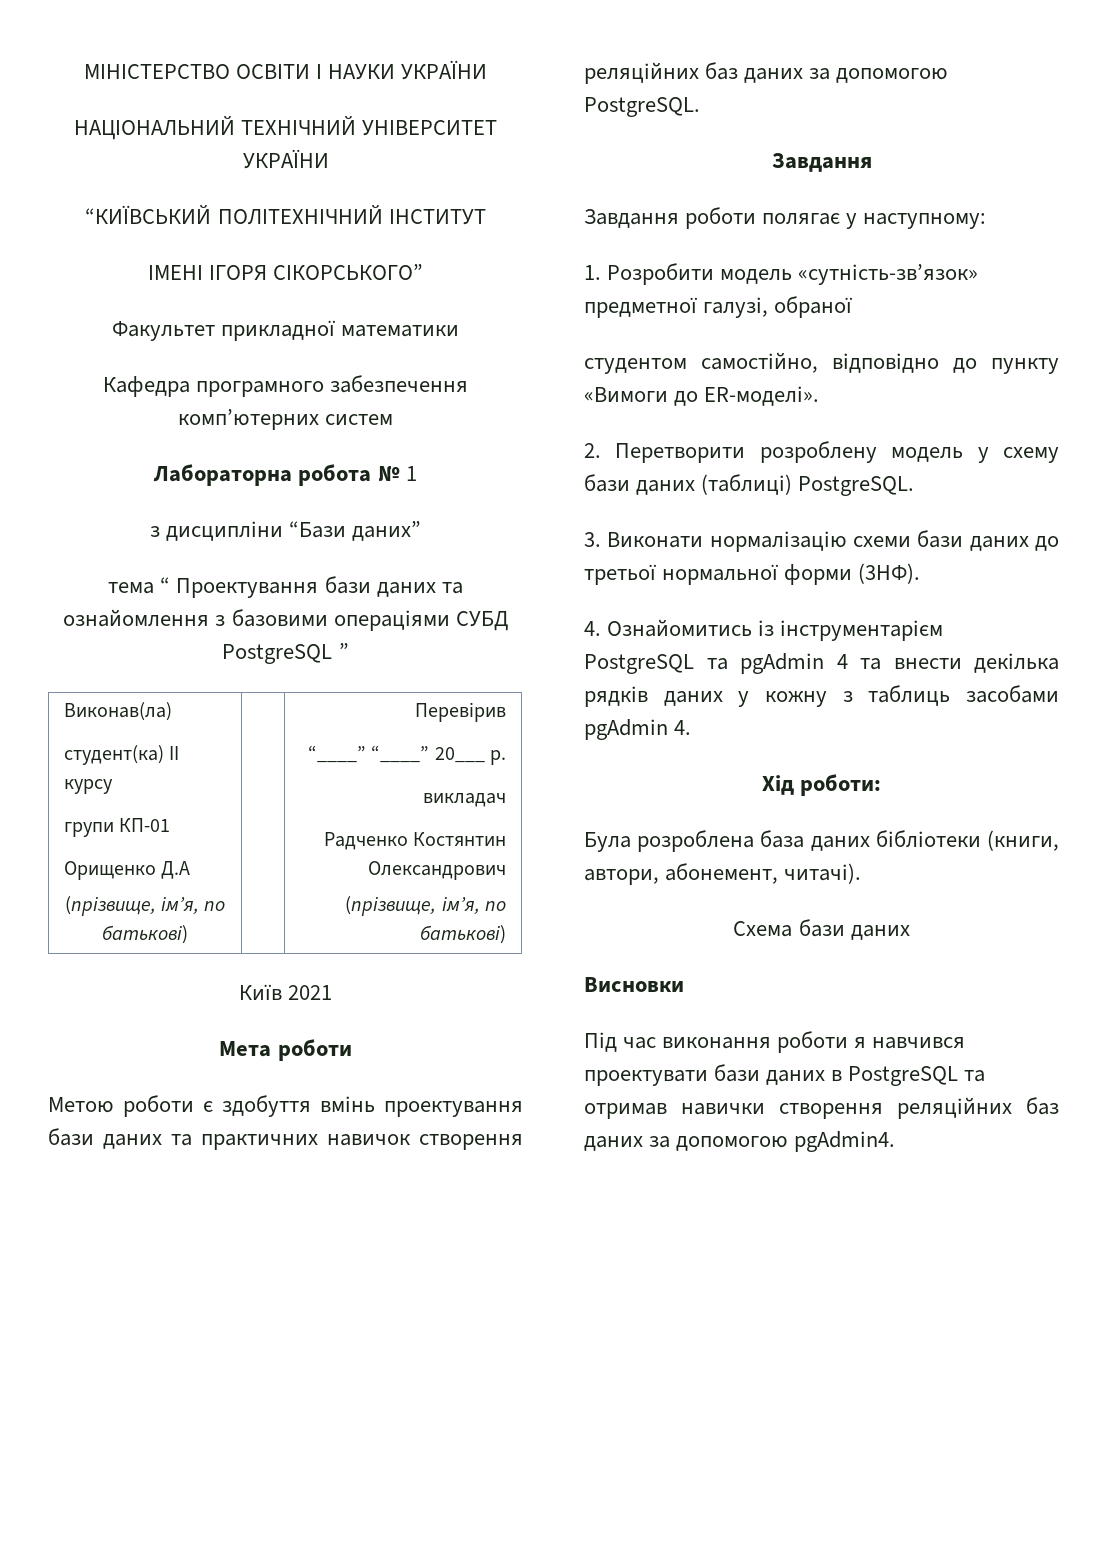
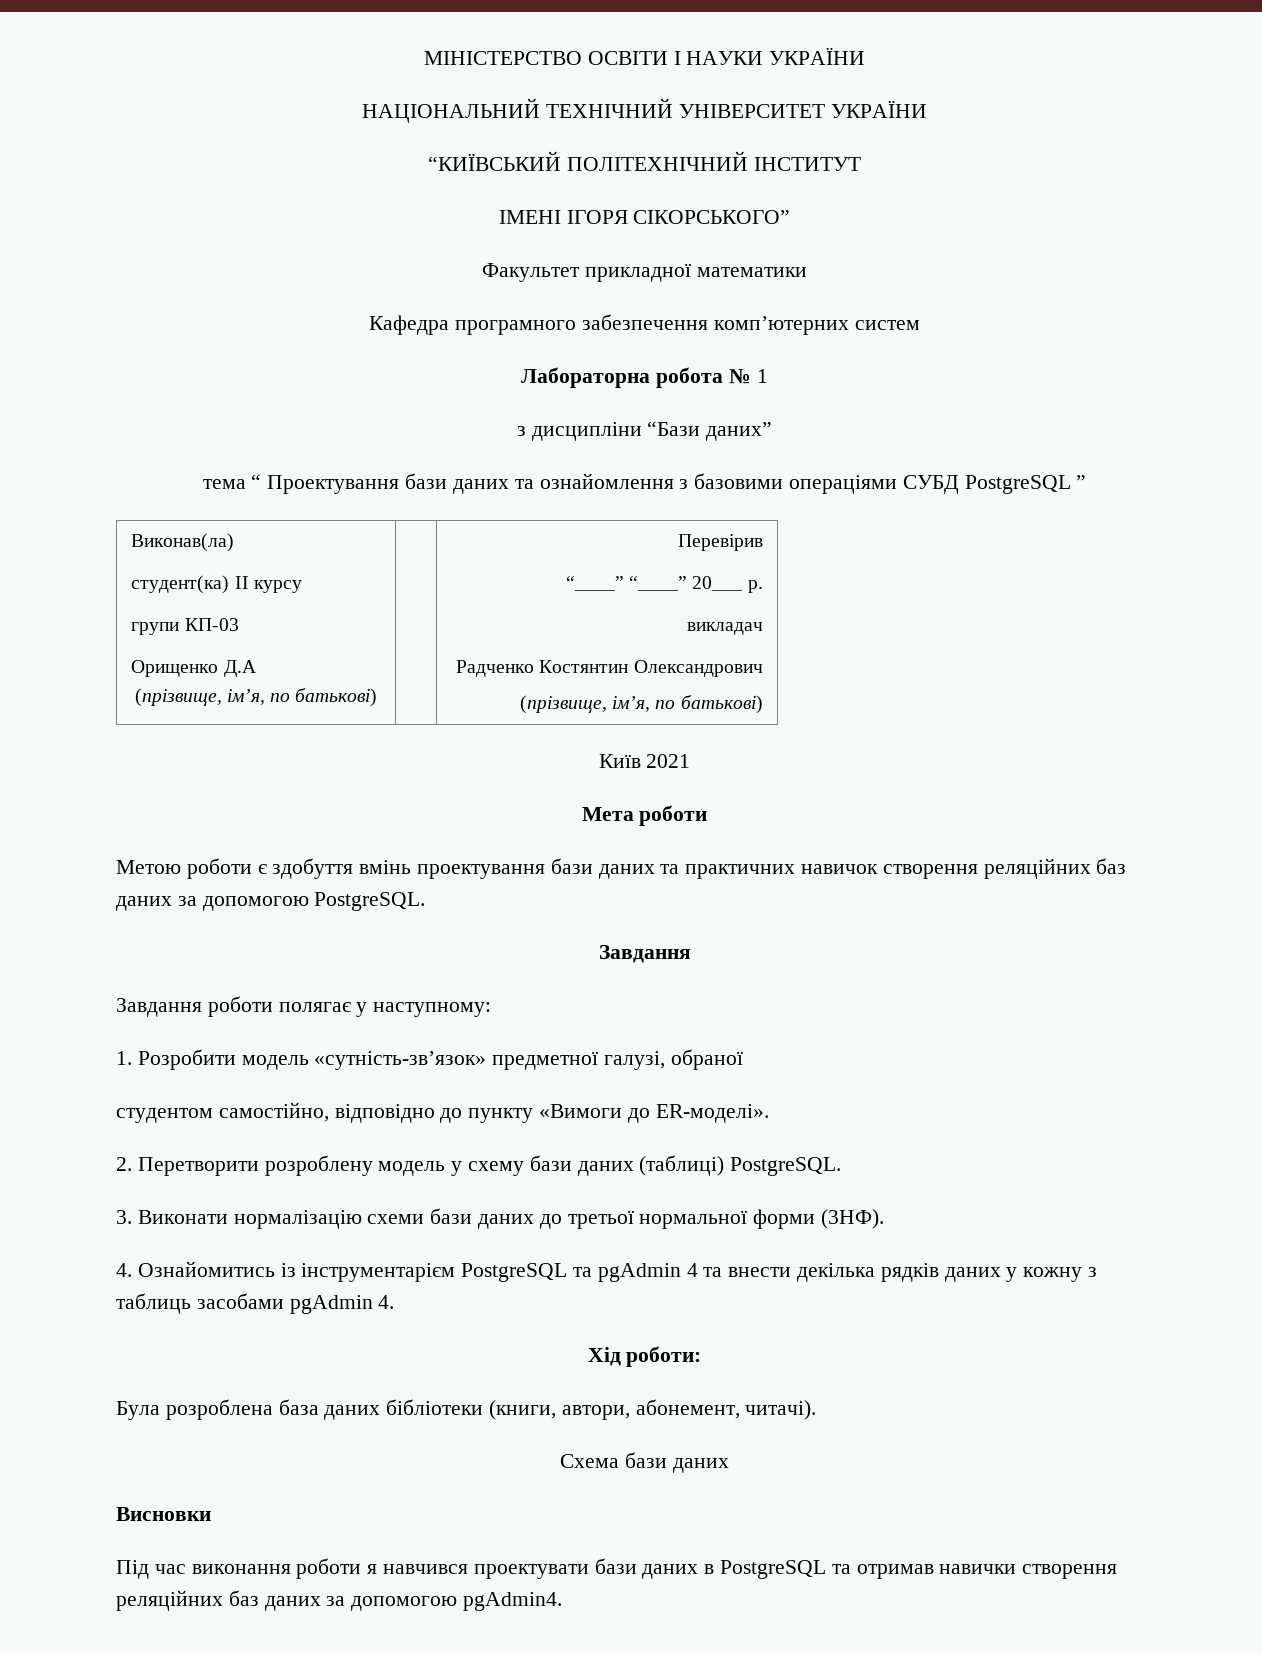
  Виконав(ла)
  студент(ка) II курсу
- групи КП-01
+ групи КП-03

